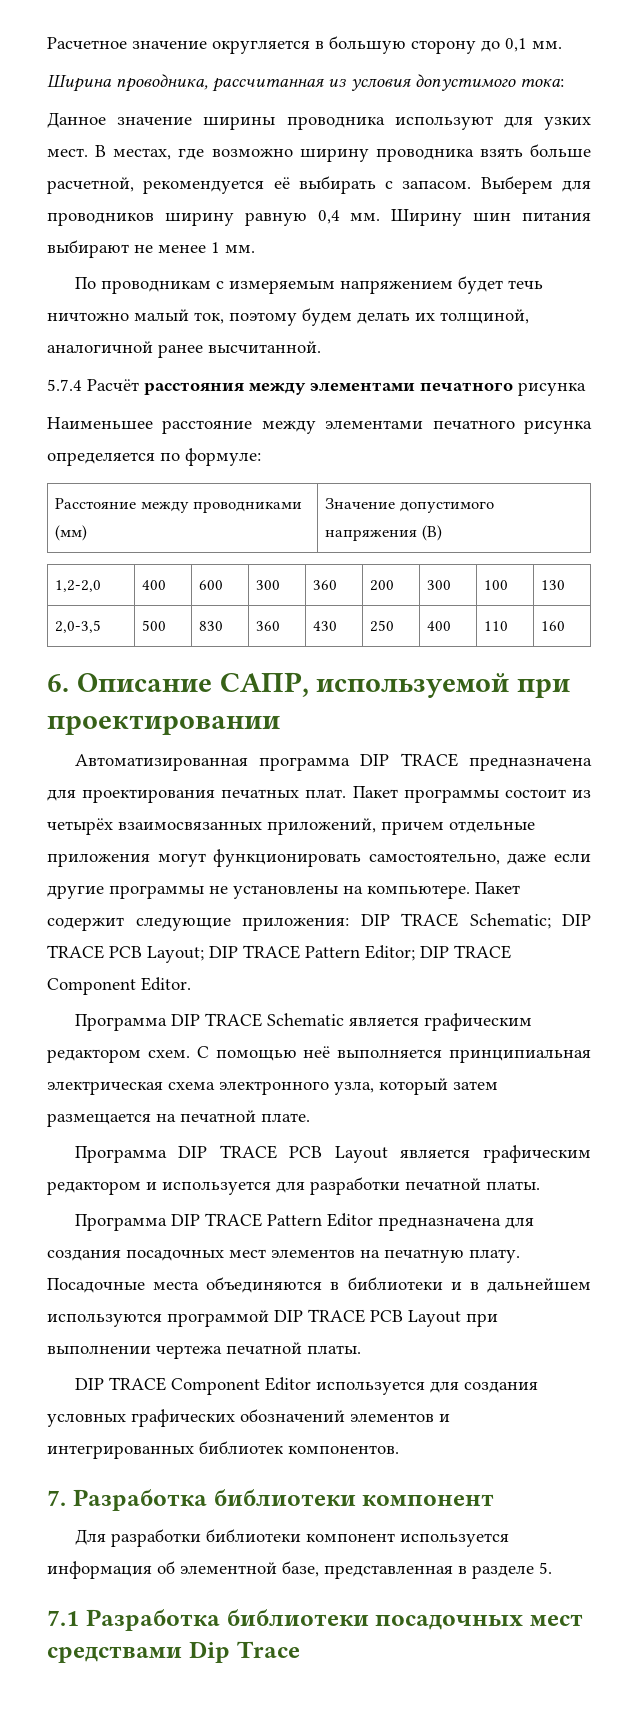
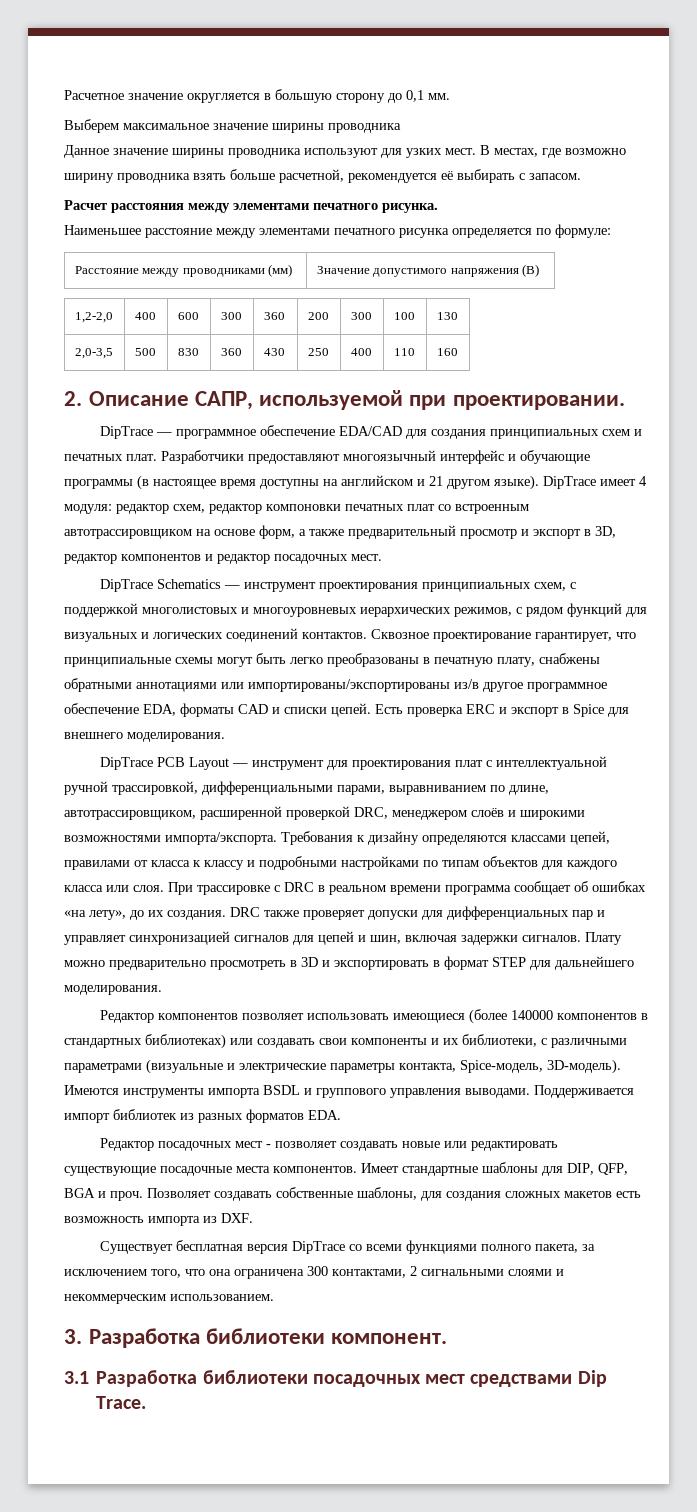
- Ширина проводника, рассчитанная из условия допустимого тока:
+ Выберем максимальное значение ширины проводника
- В местах, где возможно ширину проводника взять больше расчетной, рекомендуется её выбирать с запасом. Выберем для проводников ширину равную 0,4 мм. Ширину шин питания выбирают не менее 1 мм.
- По проводникам с измеряемым напряжением будет течь ничтожно малый ток, поэтому будем делать их толщиной, аналогичной ранее высчитанной.
- 5.7.4 Расчёт расстояния между элементами печатного рисунка
+ В местах, где возможно ширину проводника взять больше расчетной, рекомендуется её выбирать с запасом.
+ Расчет расстояния между элементами печатного рисунка.
- 6. Описание САПР, используемой при проектировании
- Автоматизированная программа DIP TRACE предназначена для проектирования печатных плат. Пакет программы состоит из четырёх взаимосвязанных приложений, причем отдельные приложения могут функционировать самостоятельно, даже если другие программы не установлены на компьютере. Пакет содержит следующие приложения: DIP TRACE Schematic; DIP TRACE PCB Layout; DIP TRACE Pattern Editor; DIP TRACE Component Editor.
- Программа DIP TRACE Schematic является графическим редактором схем. С помощью неё выполняется принципиальная электрическая схема электронного узла, который затем размещается на печатной плате.
- Программа DIP TRACE PCB Layout является графическим редактором и используется для разработки печатной платы.
- Программа DIP TRACE Pattern Editor предназначена для создания посадочных мест элементов на печатную плату. Посадочные места объединяются в библиотеки и в дальнейшем используются программой DIP TRACE PCB Layout при выполнении чертежа печатной платы.
- DIP TRACE Component Editor используется для создания условных графических обозначений элементов и интегрированных библиотек компонентов.
- 7. Разработка библиотеки компонент
- Для разработки библиотеки компонент используется информация об элементной базе, представленная в разделе 5.
- 7.1 Разработка библиотеки посадочных мест средствами Dip Trace
+ 2. Описание САПР, используемой при проектировании.
+ DipTrace — программное обеспечение EDA/CAD для создания принципиальных схем и печатных плат. Разработчики предоставляют многоязычный интерфейс и обучающие программы (в настоящее время доступны на английском и 21 другом языке). DipTrace имеет 4 модуля: редактор схем, редактор компоновки печатных плат со встроенным автотрассировщиком на основе форм, а также предварительный просмотр и экспорт в 3D, редактор компонентов и редактор посадочных мест.
+ DipTrace Schematics — инструмент проектирования принципиальных схем, с поддержкой многолистовых и многоуровневых иерархических режимов, с рядом функций для визуальных и логических соединений контактов. Сквозное проектирование гарантирует, что принципиальные схемы могут быть легко преобразованы в печатную плату, снабжены обратными аннотациями или импортированы/экспортированы из/в другое программное обеспечение EDA, форматы CAD и списки цепей. Есть проверка ERC и экспорт в Spice для внешнего моделирования.
+ DipTrace PCB Layout — инструмент для проектирования плат с интеллектуальной ручной трассировкой, дифференциальными парами, выравниванием по длине, автотрассировщиком, расширенной проверкой DRC, менеджером слоёв и широкими возможностями импорта/экспорта. Требования к дизайну определяются классами цепей, правилами от класса к классу и подробными настройками по типам объектов для каждого класса или слоя. При трассировке с DRC в реальном времени программа сообщает об ошибках «на лету», до их создания. DRC также проверяет допуски для дифференциальных пар и управляет синхронизацией сигналов для цепей и шин, включая задержки сигналов. Плату можно предварительно просмотреть в 3D и экспортировать в формат STEP для дальнейшего моделирования.
+ Редактор компонентов позволяет использовать имеющиеся (более 140000 компонентов в стандартных библиотеках) или создавать свои компоненты и их библиотеки, с различными параметрами (визуальные и электрические параметры контакта, Spice-модель, 3D-модель). Имеются инструменты импорта BSDL и группового управления выводами. Поддерживается импорт библиотек из разных форматов EDA.
+ Редактор посадочных мест - позволяет создавать новые или редактировать существующие посадочные места компонентов. Имеет стандартные шаблоны для DIP, QFP, BGA и проч. Позволяет создавать собственные шаблоны, для создания сложных макетов есть возможность импорта из DXF.
+ Существует бесплатная версия DipTrace со всеми функциями полного пакета, за исключением того, что она ограничена 300 контактами, 2 сигнальными слоями и некоммерческим использованием.
+ 3. Разработка библиотеки компонент.
+ 3.1 Разработка библиотеки посадочных мест средствами Dip Trace.

